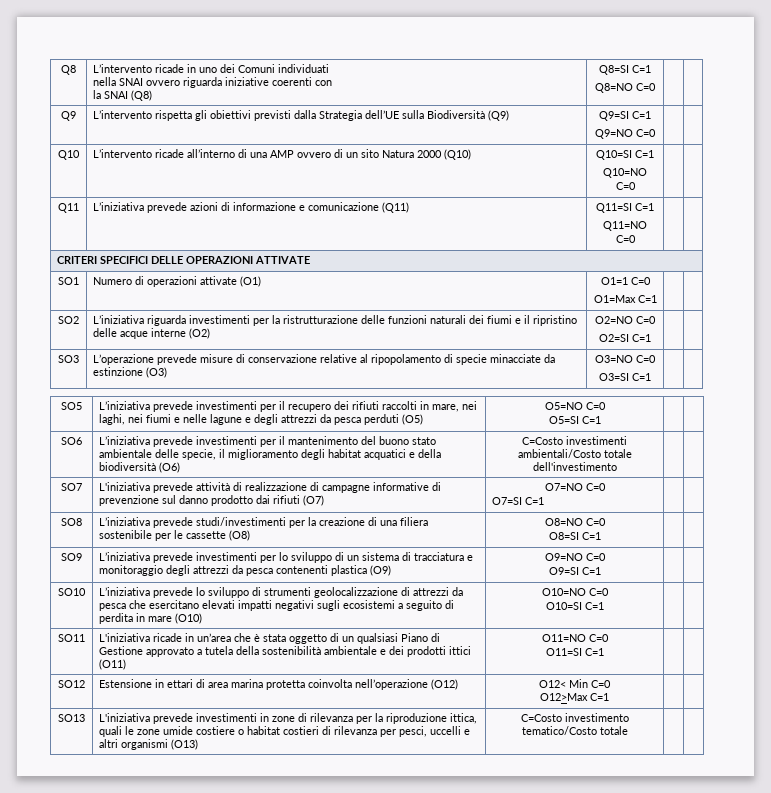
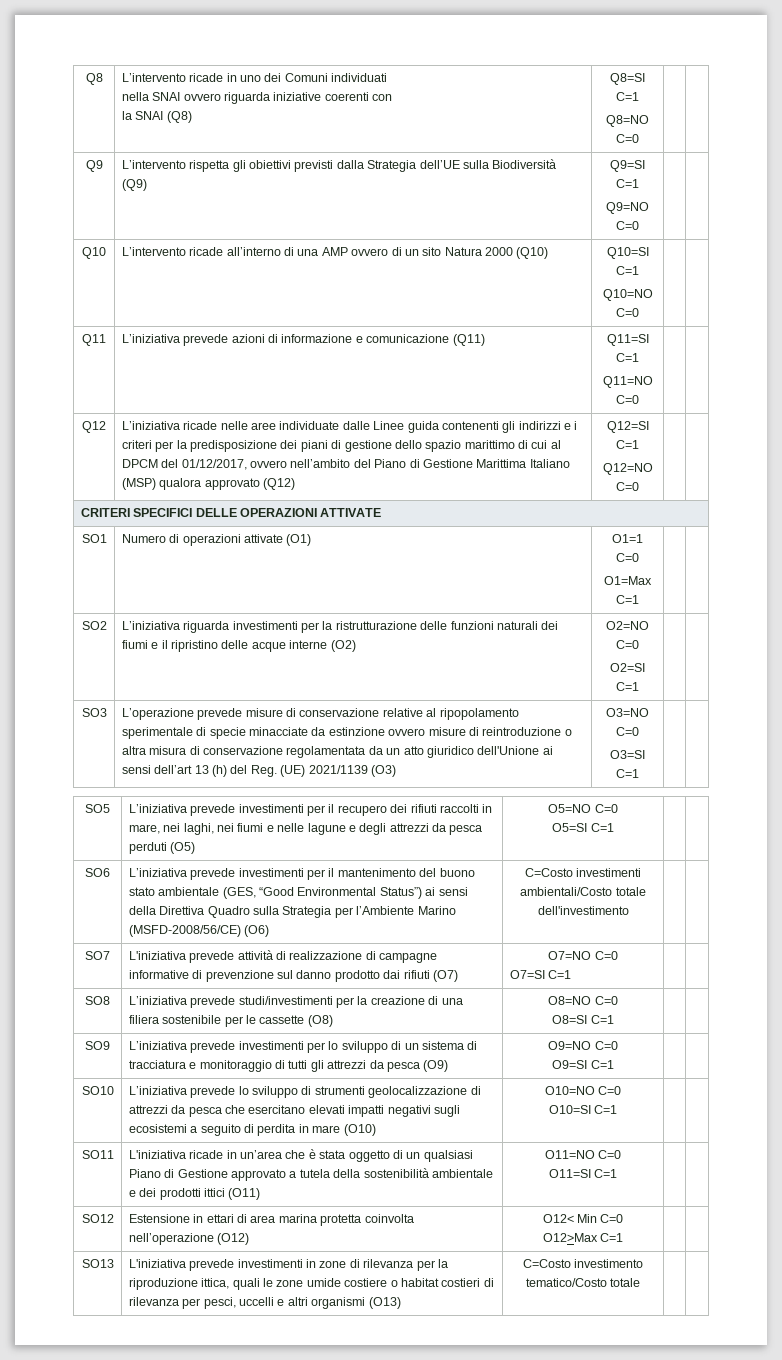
+ Q12 | L’iniziativa ricade nelle aree individuate dalle Linee guida contenenti gli indirizzi e i criteri per la predisposizione dei piani di gestione dello spazio marittimo di cui al DPCM del 01/12/2017, ovvero nell’ambito del Piano di Gestione Marittima Italiano (MSP) qualora approvato (Q12) | Q12=SI C=1
+ Q12=NO C=0
- L’operazione prevede misure di conservazione relative al ripopolamento di specie minacciate da estinzione (O3)
+ L’operazione prevede misure di conservazione relative al ripopolamento sperimentale di specie minacciate da estinzione ovvero misure di reintroduzione o altra misura di conservazione regolamentata da un atto giuridico dell'Unione ai sensi dell’art 13 (h) del Reg. (UE) 2021/1139 (O3)
- SO6 | L’iniziativa prevede investimenti per il mantenimento del buono stato ambientale delle specie, il miglioramento degli habitat acquatici e della biodiversità (O6) | C=Costo investimenti ambientali/Costo totale dell'investimento | |
+ SO6 | L’iniziativa prevede investimenti per il mantenimento del buono stato ambientale (GES, “Good Environmental Status”) ai sensi della Direttiva Quadro sulla Strategia per l’Ambiente Marino (MSFD-2008/56/CE) (O6) | C=Costo investimenti ambientali/Costo totale dell'investimento | |
- SO9 | L’iniziativa prevede investimenti per lo sviluppo di un sistema di tracciatura e monitoraggio degli attrezzi da pesca contenenti plastica (O9) | O9=NO C=0
+ SO9 | L’iniziativa prevede investimenti per lo sviluppo di un sistema di tracciatura e monitoraggio di tutti gli attrezzi da pesca (O9) | O9=NO C=0

